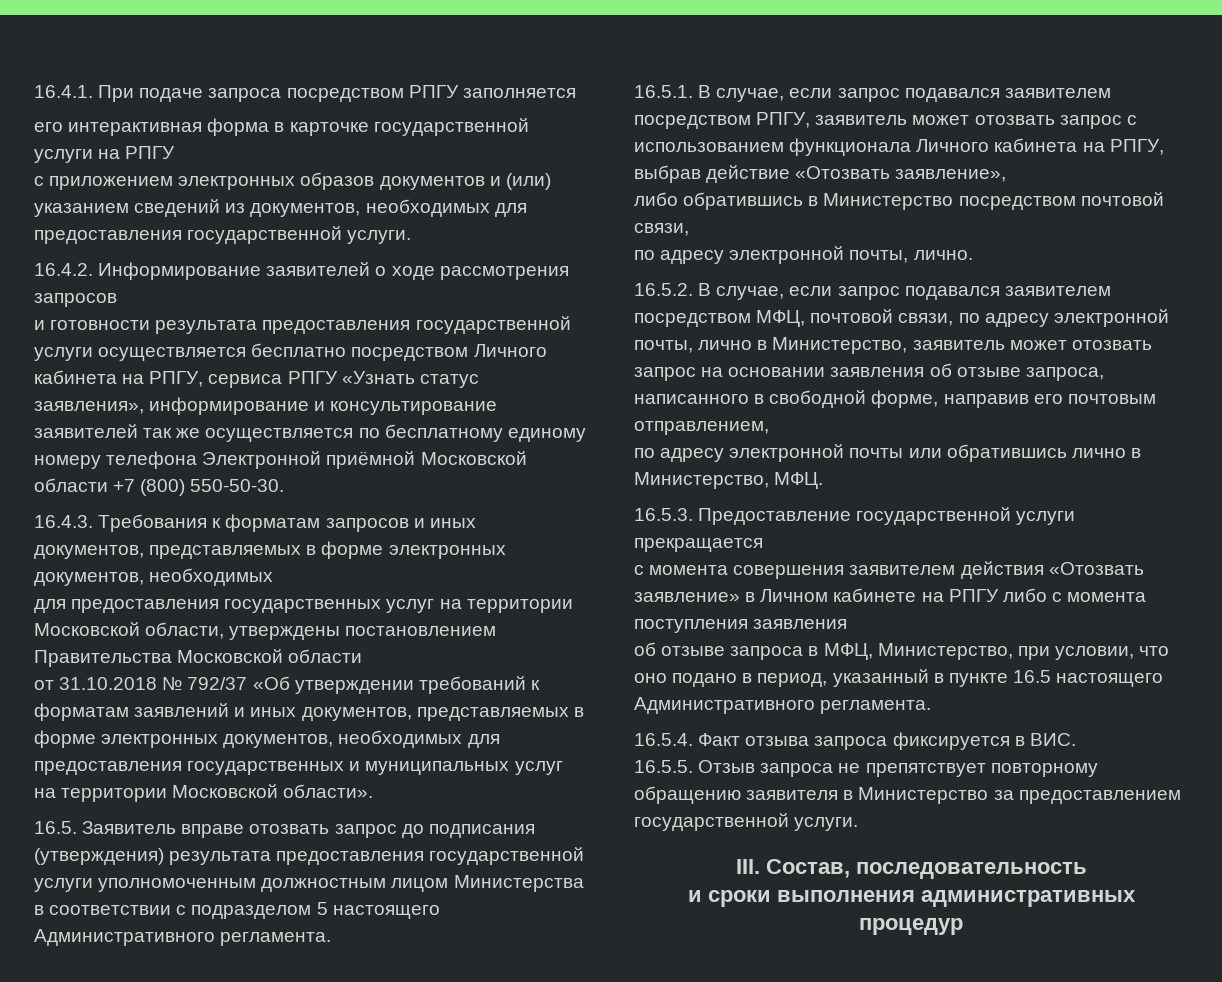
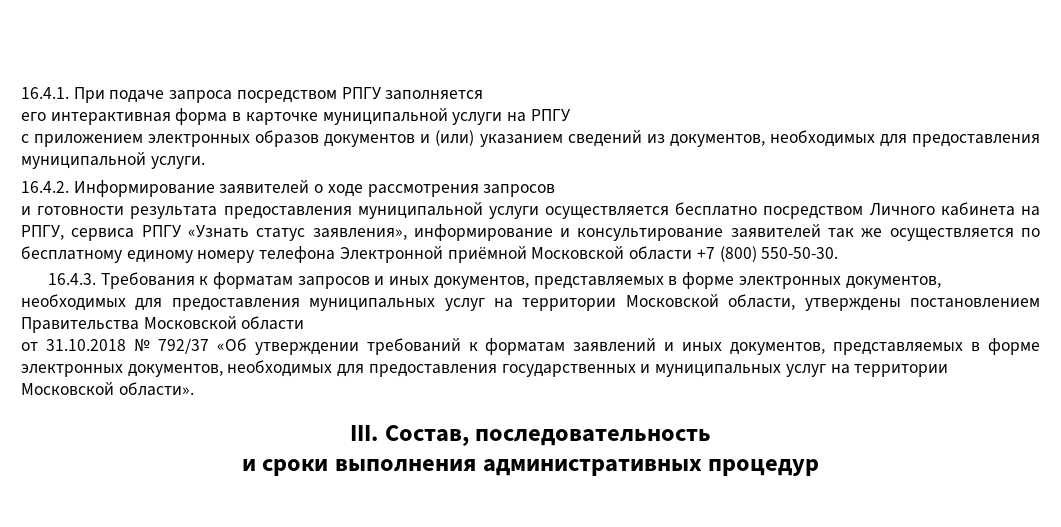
- его интерактивная форма в карточке государственной услуги на РПГУ
+ его интерактивная форма в карточке муниципальной услуги на РПГУ
- с приложением электронных образов документов и (или) указанием сведений из документов, необходимых для предоставления государственной услуги.
+ с приложением электронных образов документов и (или) указанием сведений из документов, необходимых для предоставления муниципальной услуги.
- и готовности результата предоставления государственной услуги осуществляется бесплатно посредством Личного кабинета на РПГУ, сервиса РПГУ «Узнать статус заявления», информирование и консультирование заявителей так же осуществляется по бесплатному единому номеру телефона Электронной приёмной Московской области +7 (800) 550-50-30.
+ и готовности результата предоставления муниципальной услуги осуществляется бесплатно посредством Личного кабинета на РПГУ, сервиса РПГУ «Узнать статус заявления», информирование и консультирование заявителей так же осуществляется по бесплатному единому номеру телефона Электронной приёмной Московской области +7 (800) 550-50-30.
- 16.4.3. Требования к форматам запросов и иных документов, представляемых в форме электронных документов, необходимых
- для предоставления государственных услуг на территории Московской области, утверждены постановлением Правительства Московской области
+ 16.4.3. Требования к форматам запросов и иных документов, представляемых в форме электронных документов, необходимых для предоставления муниципальных услуг на территории Московской области, утверждены постановлением Правительства Московской области
- 16.5. Заявитель вправе отозвать запрос до подписания (утверждения) результата предоставления государственной услуги уполномоченным должностным лицом Министерства в соответствии с подразделом 5 настоящего Административного регламента.
- 16.5.1. В случае, если запрос подавался заявителем посредством РПГУ, заявитель может отозвать запрос с использованием функционала Личного кабинета на РПГУ, выбрав действие «Отозвать заявление»,
- либо обратившись в Министерство посредством почтовой связи,
- по адресу электронной почты, лично.
- 16.5.2. В случае, если запрос подавался заявителем посредством МФЦ, почтовой связи, по адресу электронной почты, лично в Министерство, заявитель может отозвать запрос на основании заявления об отзыве запроса, написанного в свободной форме, направив его почтовым отправлением,
- по адресу электронной почты или обратившись лично в Министерство, МФЦ.
- 16.5.3. Предоставление государственной услуги прекращается
- с момента совершения заявителем действия «Отозвать заявление» в Личном кабинете на РПГУ либо с момента поступления заявления
- об отзыве запроса в МФЦ, Министерство, при условии, что оно подано в период, указанный в пункте 16.5 настоящего Административного регламента.
- 16.5.4. Факт отзыва запроса фиксируется в ВИС.
- 16.5.5. Отзыв запроса не препятствует повторному обращению заявителя в Министерство за предоставлением государственной услуги.

